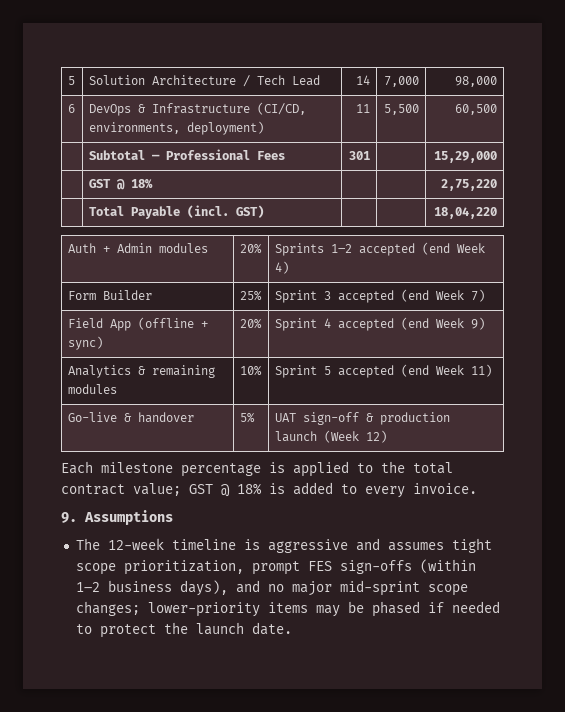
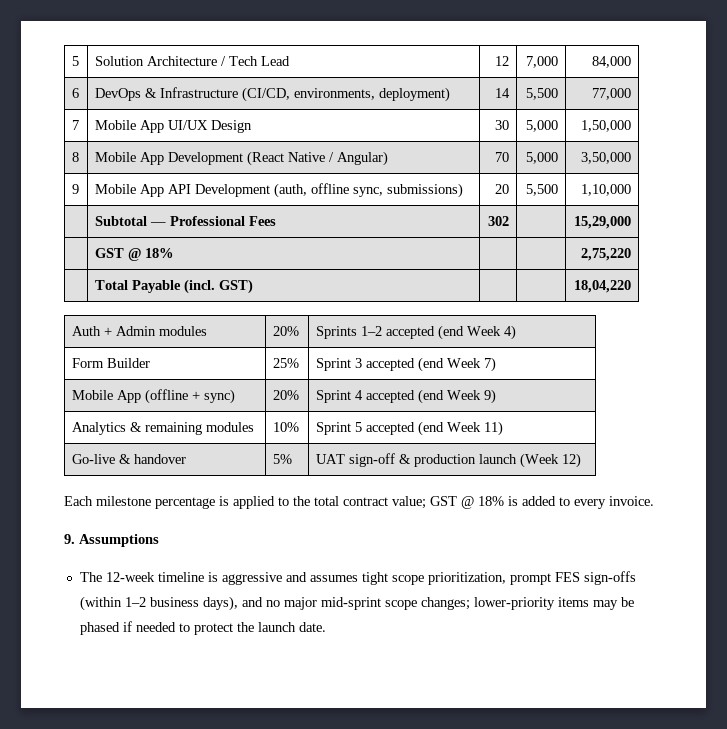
- 5 | Solution Architecture / Tech Lead | 14 | 7,000 | 98,000
+ 5 | Solution Architecture / Tech Lead | 12 | 7,000 | 84,000
- 6 | DevOps & Infrastructure (CI/CD, environments, deployment) | 11 | 5,500 | 60,500
+ 6 | DevOps & Infrastructure (CI/CD, environments, deployment) | 14 | 5,500 | 77,000
+ 7 | Mobile App UI/UX Design | 30 | 5,000 | 1,50,000
+ 8 | Mobile App Development (React Native / Angular) | 70 | 5,000 | 3,50,000
+ 9 | Mobile App API Development (auth, offline sync, submissions) | 20 | 5,500 | 1,10,000
- | Subtotal — Professional Fees | 301 | | 15,29,000
+ | Subtotal — Professional Fees | 302 | | 15,29,000
- Field App (offline + sync) | 20% | Sprint 4 accepted (end Week 9)
+ Mobile App (offline + sync) | 20% | Sprint 4 accepted (end Week 9)

